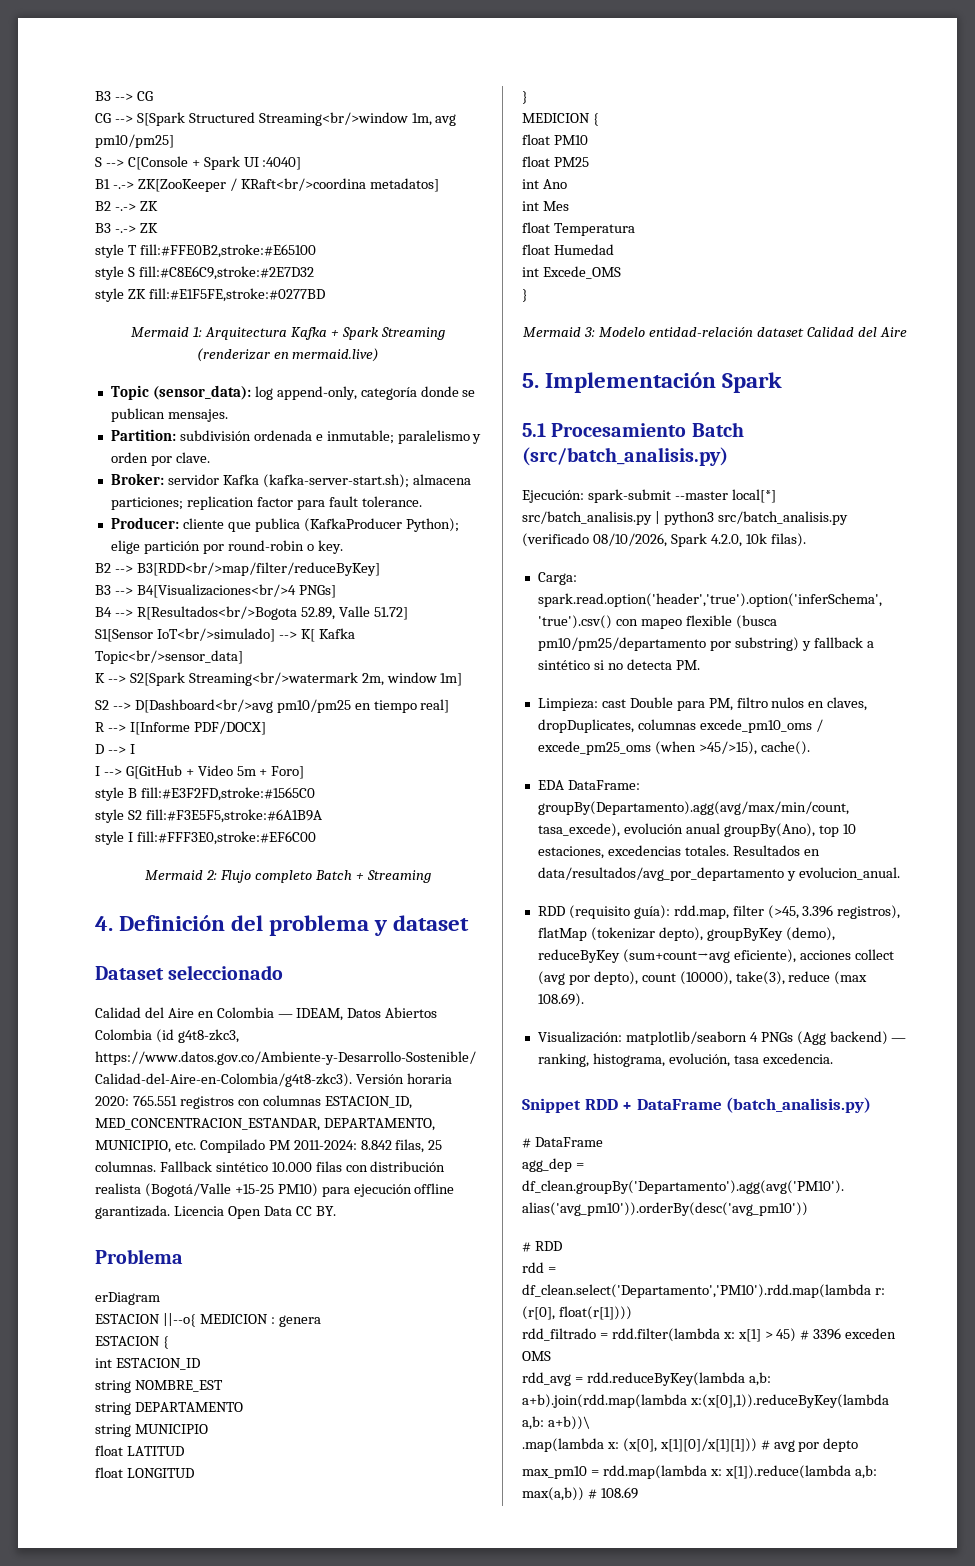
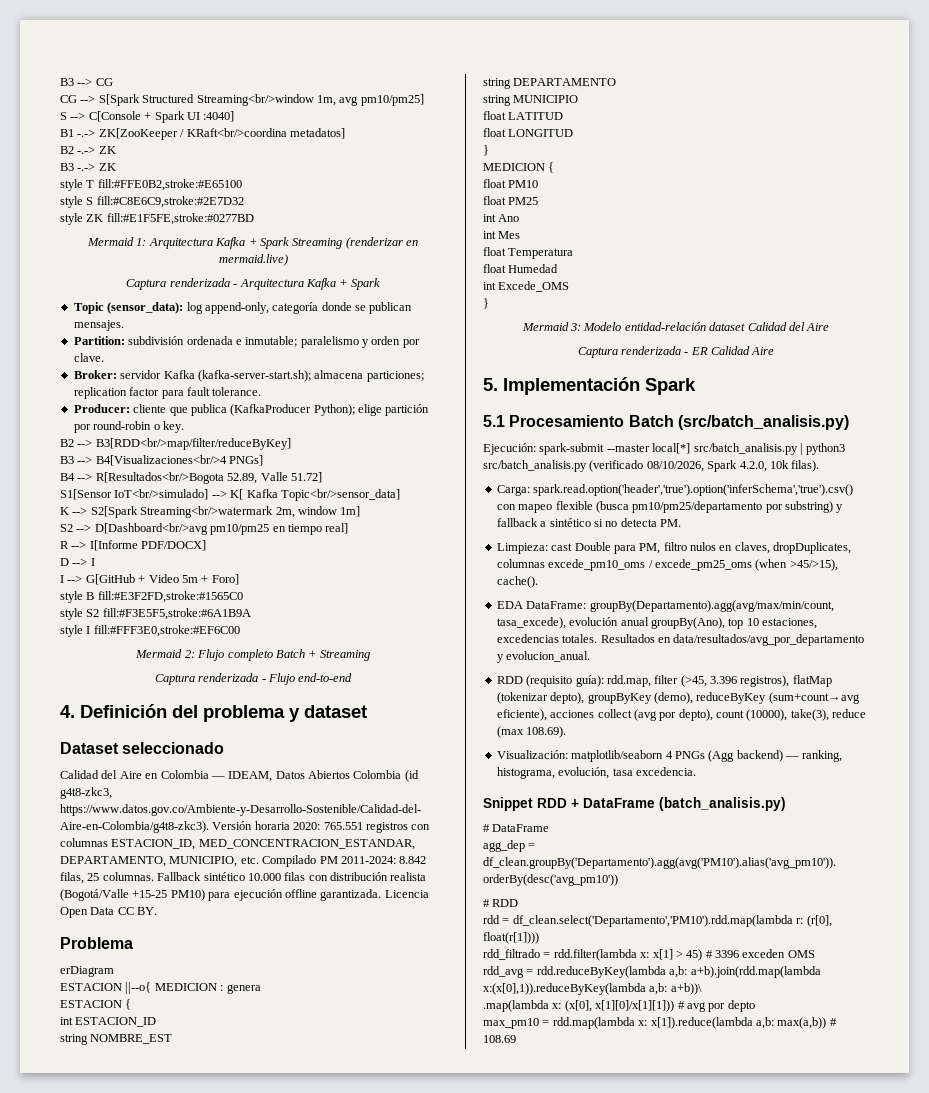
+ Captura renderizada - Arquitectura Kafka + Spark
+ Captura renderizada - Flujo end-to-end
+ Captura renderizada - ER Calidad Aire

